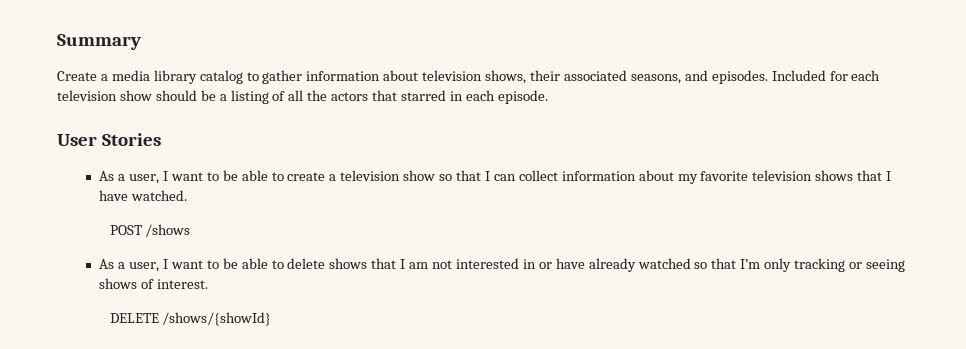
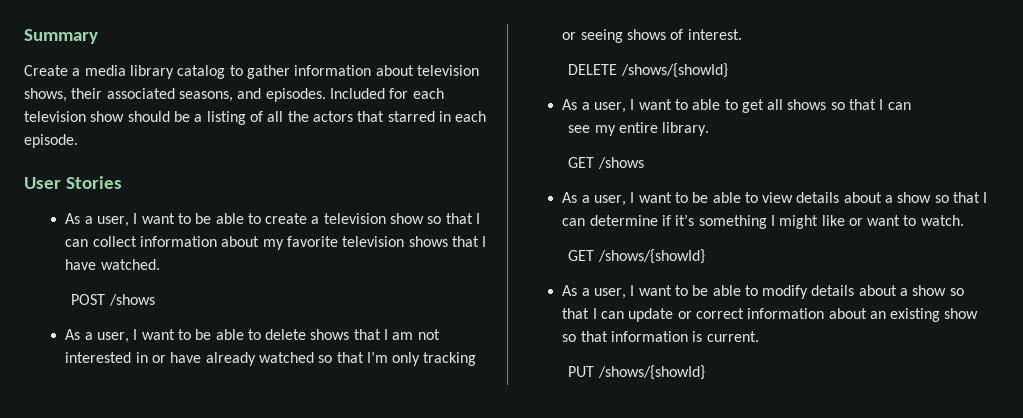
+ As a user, I want to able to get all shows so that I can
+ see my entire library.
+ GET /shows
+ As a user, I want to be able to view details about a show so that I can determine if it’s something I might like or want to watch.
+ GET /shows/{showId}
+ As a user, I want to be able to modify details about a show so that I can update or correct information about an existing show so that information is current.
+ PUT /shows/{showId}

